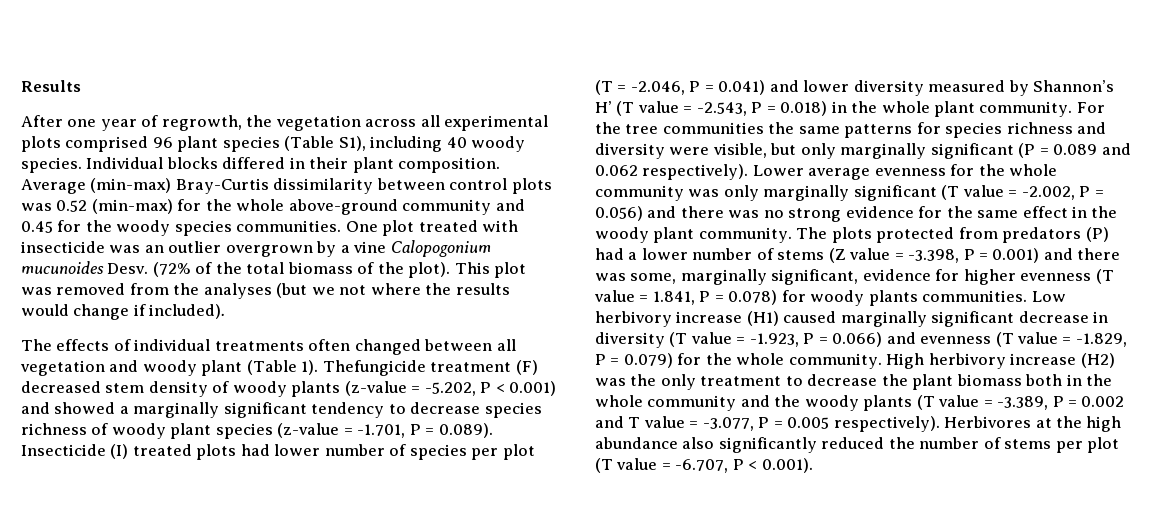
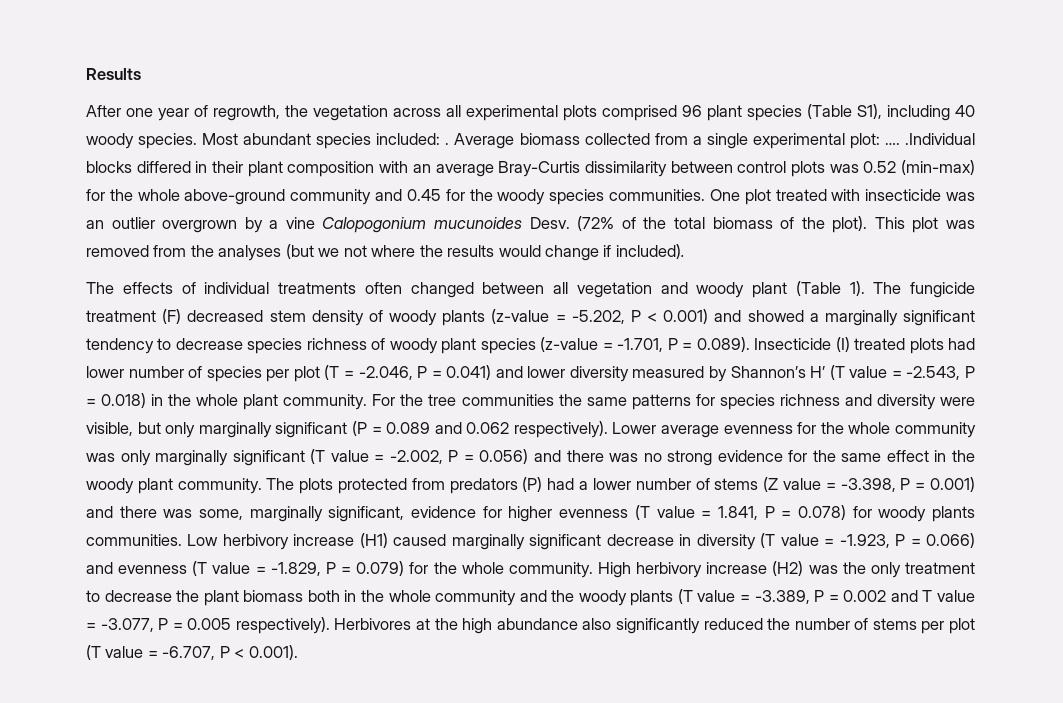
- Individual blocks differed in their plant composition. Average (min-max) Bray-Curtis dissimilarity between control plots was 0.52 (min-max) for the whole above-ground community and 0.45 for the woody species communities.
+ Most abundant species included: . Average biomass collected from a single experimental plot: …. .Individual blocks differed in their plant composition with an average Bray-Curtis dissimilarity between control plots was 0.52 (min-max) for the whole above-ground community and 0.45 for the woody species communities.
- Thefungicide treatment (F) decreased stem density of woody plants (z-value = -5.202, P < 0.001) and showed a marginally significant tendency to decrease species richness of woody plant species (z-value = -1.701, P = 0.089). Insecticide (I) treated plots had lower number of species per plot (T = -2.046, P = 0.041) and lower diversity measured by Shannon’s H’ (T value = -2.543, P = 0.018) in the whole plant community.
+ The fungicide treatment (F) decreased stem density of woody plants (z-value = -5.202, P < 0.001) and showed a marginally significant tendency to decrease species richness of woody plant species (z-value = -1.701, P = 0.089). Insecticide (I) treated plots had lower number of species per plot (T = -2.046, P = 0.041) and lower diversity measured by Shannon’s H’ (T value = -2.543, P = 0.018) in the whole plant community.

